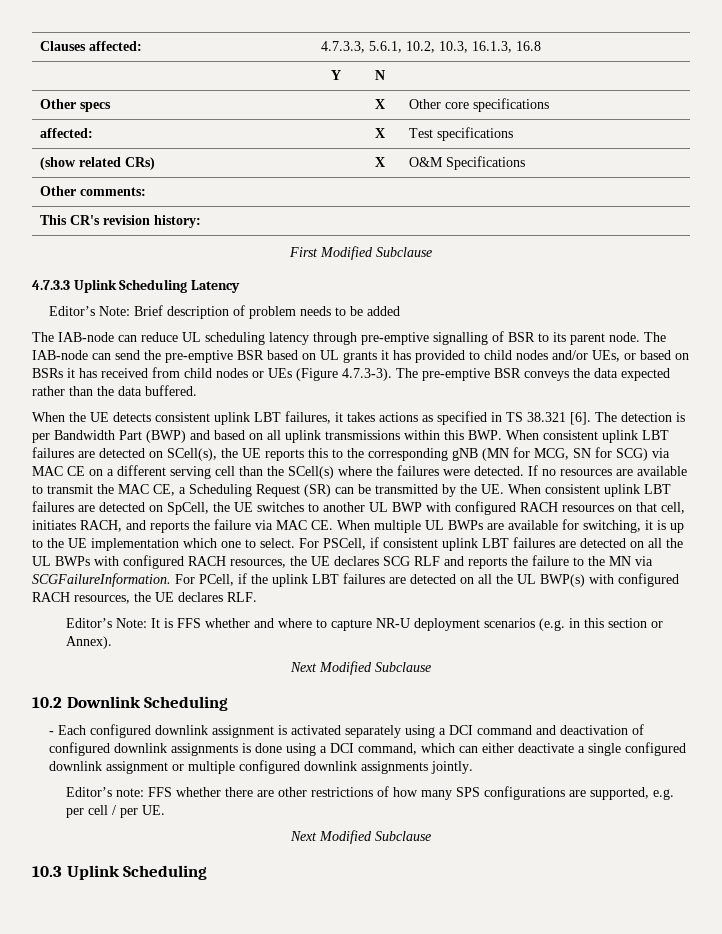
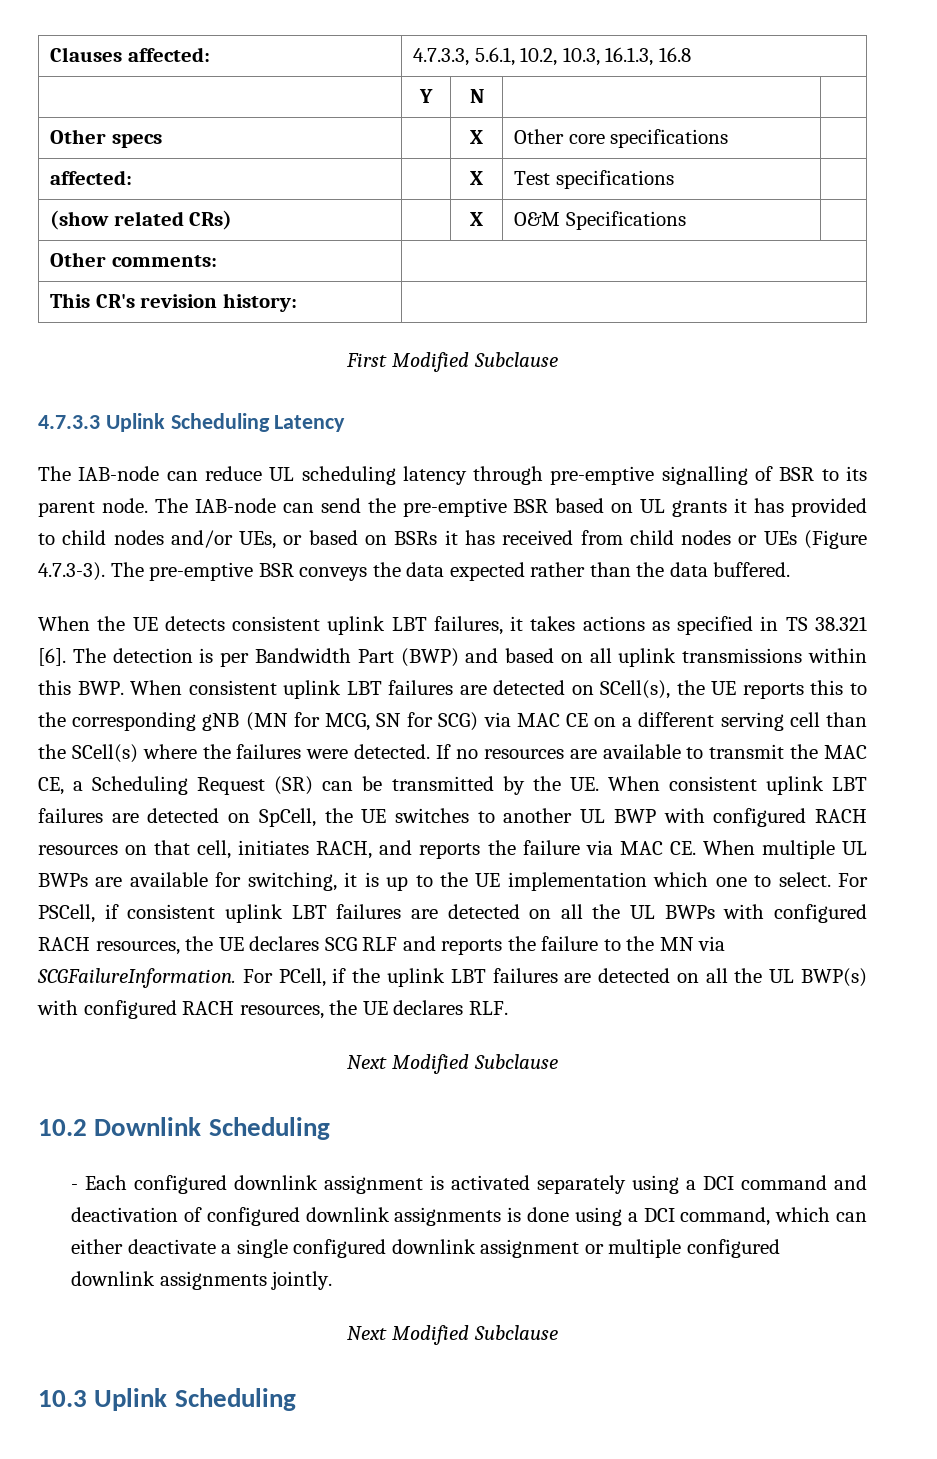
- Editor’s Note: Brief description of problem needs to be added
- Editor’s Note: It is FFS whether and where to capture NR-U deployment scenarios (e.g. in this section or Annex).
- Editor’s note: FFS whether there are other restrictions of how many SPS configurations are supported, e.g. per cell / per UE.

